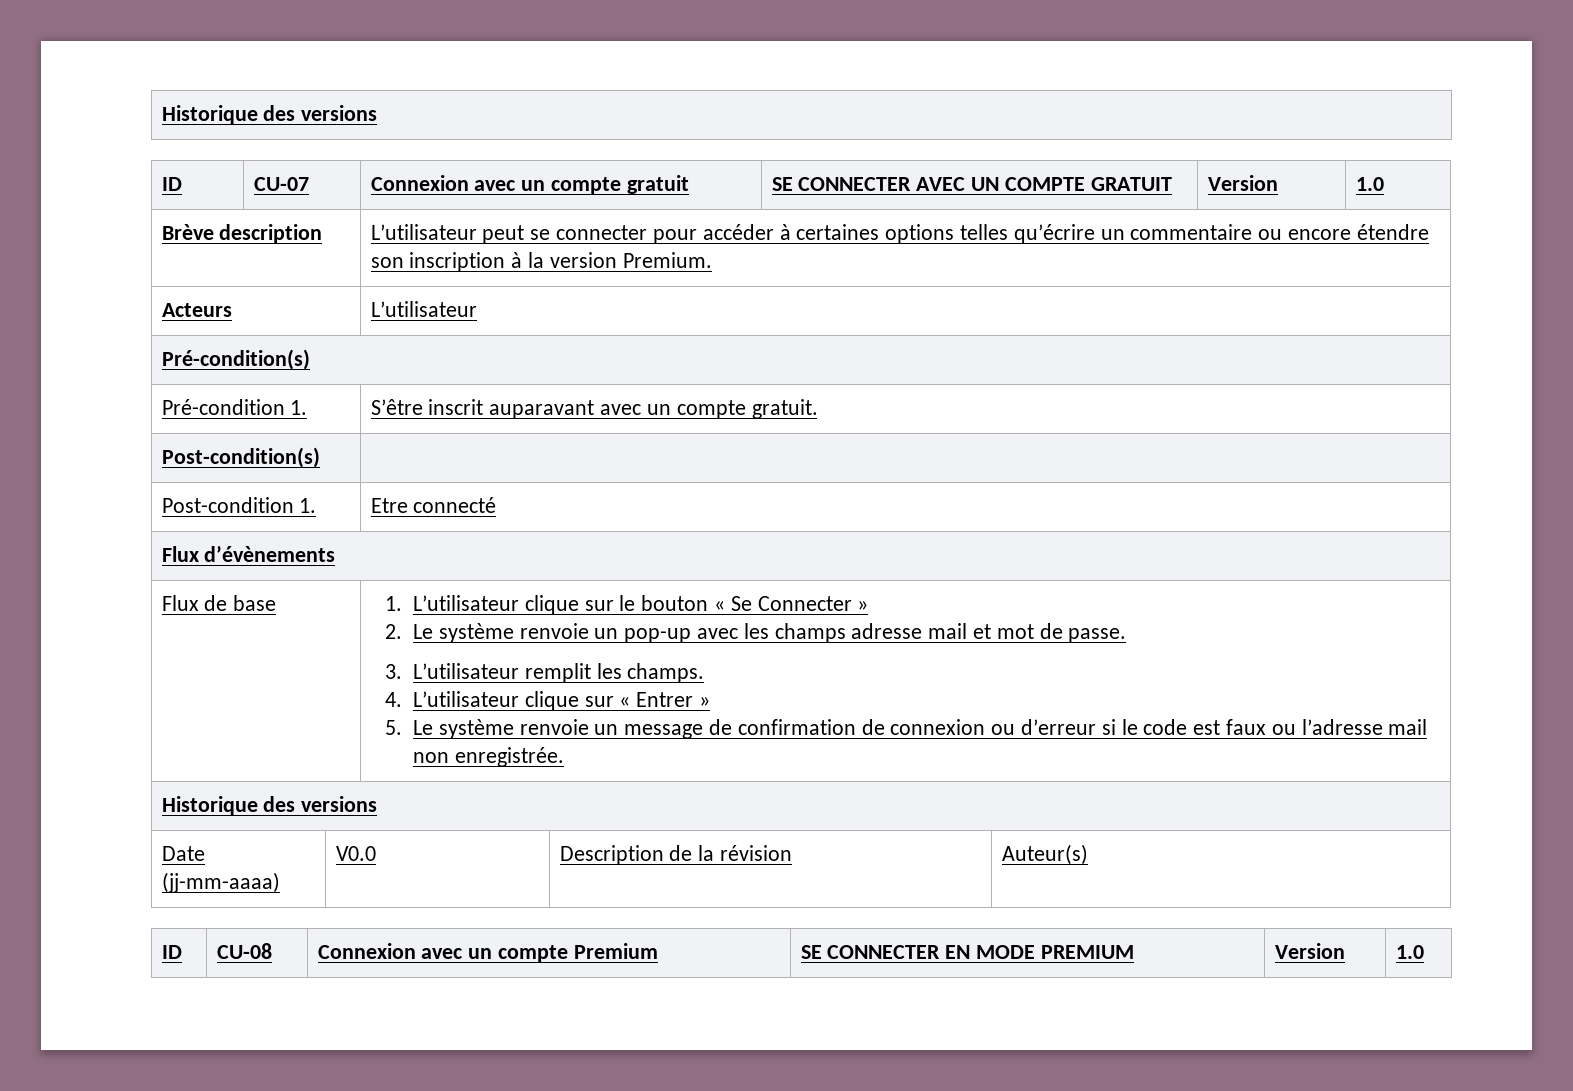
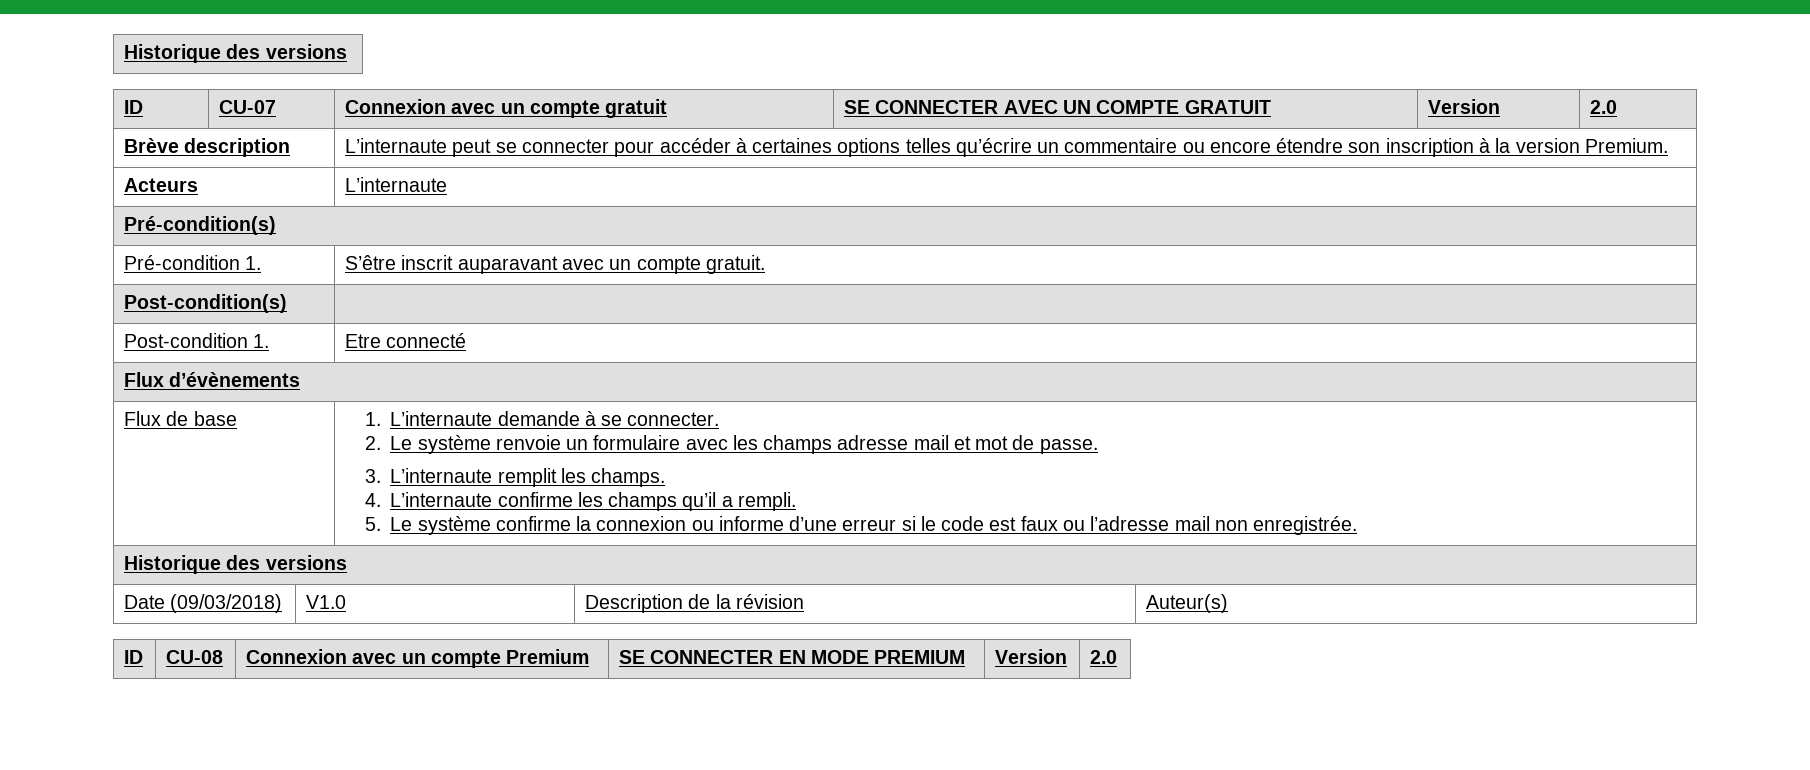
- ID | CU-07 | Connexion avec un compte gratuit | SE CONNECTER AVEC UN COMPTE GRATUIT | Version | 1.0
+ ID | CU-07 | Connexion avec un compte gratuit | SE CONNECTER AVEC UN COMPTE GRATUIT | Version | 2.0
- Brève description | L’utilisateur peut se connecter pour accéder à certaines options telles qu’écrire un commentaire ou encore étendre son inscription à la version Premium.
+ Brève description | L’internaute peut se connecter pour accéder à certaines options telles qu’écrire un commentaire ou encore étendre son inscription à la version Premium.
- Acteurs | L’utilisateur
+ Acteurs | L’internaute
- 1. L’utilisateur clique sur le bouton « Se Connecter »
+ 1. L’internaute demande à se connecter.
- 2. Le système renvoie un pop-up avec les champs adresse mail et mot de passe.
+ 2. Le système renvoie un formulaire avec les champs adresse mail et mot de passe.
- 3. L’utilisateur remplit les champs.
+ 3. L’internaute remplit les champs.
- 4. L’utilisateur clique sur « Entrer »
- 5. Le système renvoie un message de confirmation de connexion ou d’erreur si le code est faux ou l’adresse mail non enregistrée.
+ 4. L’internaute confirme les champs qu’il a rempli.
+ 5. Le système confirme la connexion ou informe d’une erreur si le code est faux ou l’adresse mail non enregistrée.
- Date (jj-mm-aaaa) | V0.0 | Description de la révision | Auteur(s)
+ Date (09/03/2018) | V1.0 | Description de la révision | Auteur(s)
- ID | CU-08 | Connexion avec un compte Premium | SE CONNECTER EN MODE PREMIUM | Version | 1.0
+ ID | CU-08 | Connexion avec un compte Premium | SE CONNECTER EN MODE PREMIUM | Version | 2.0

